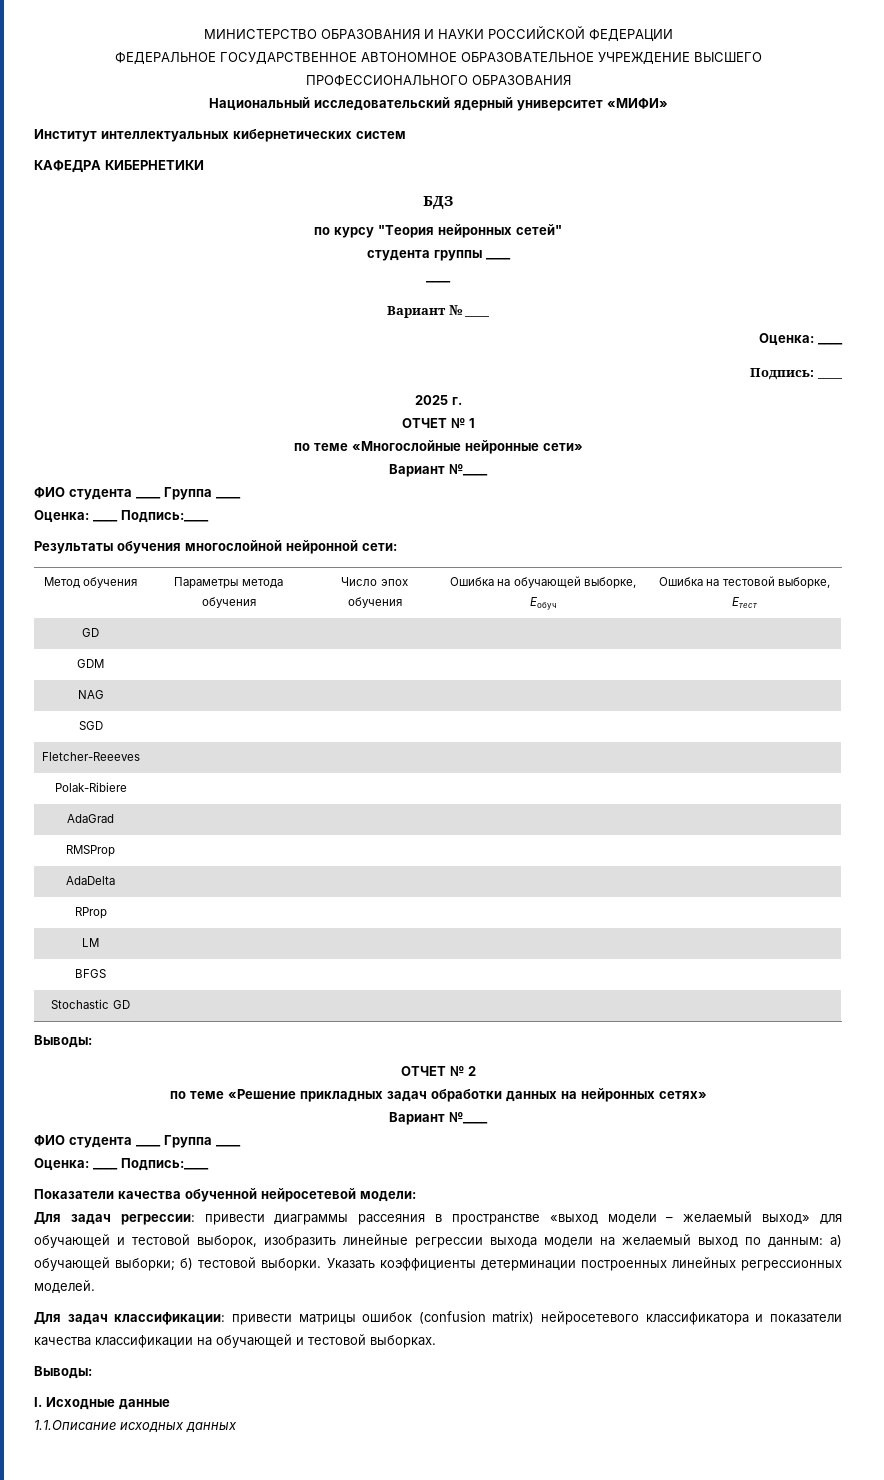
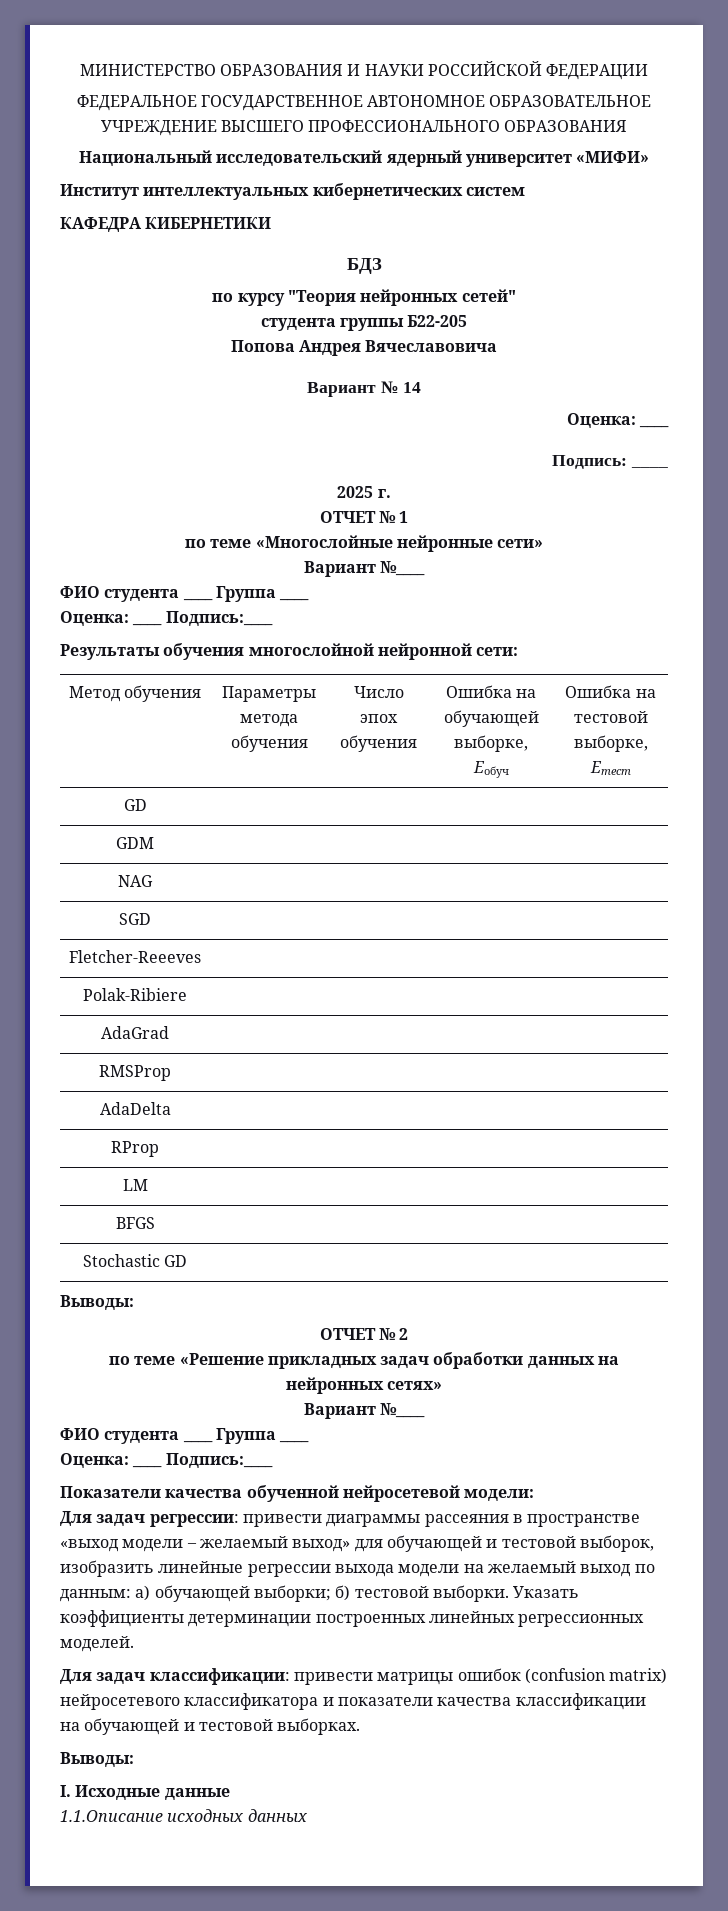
- студента группы ____
- ____
+ студента группы Б22-205
+ Попова Андрея Вячеславовича
- Вариант № ____
+ Вариант № 14

